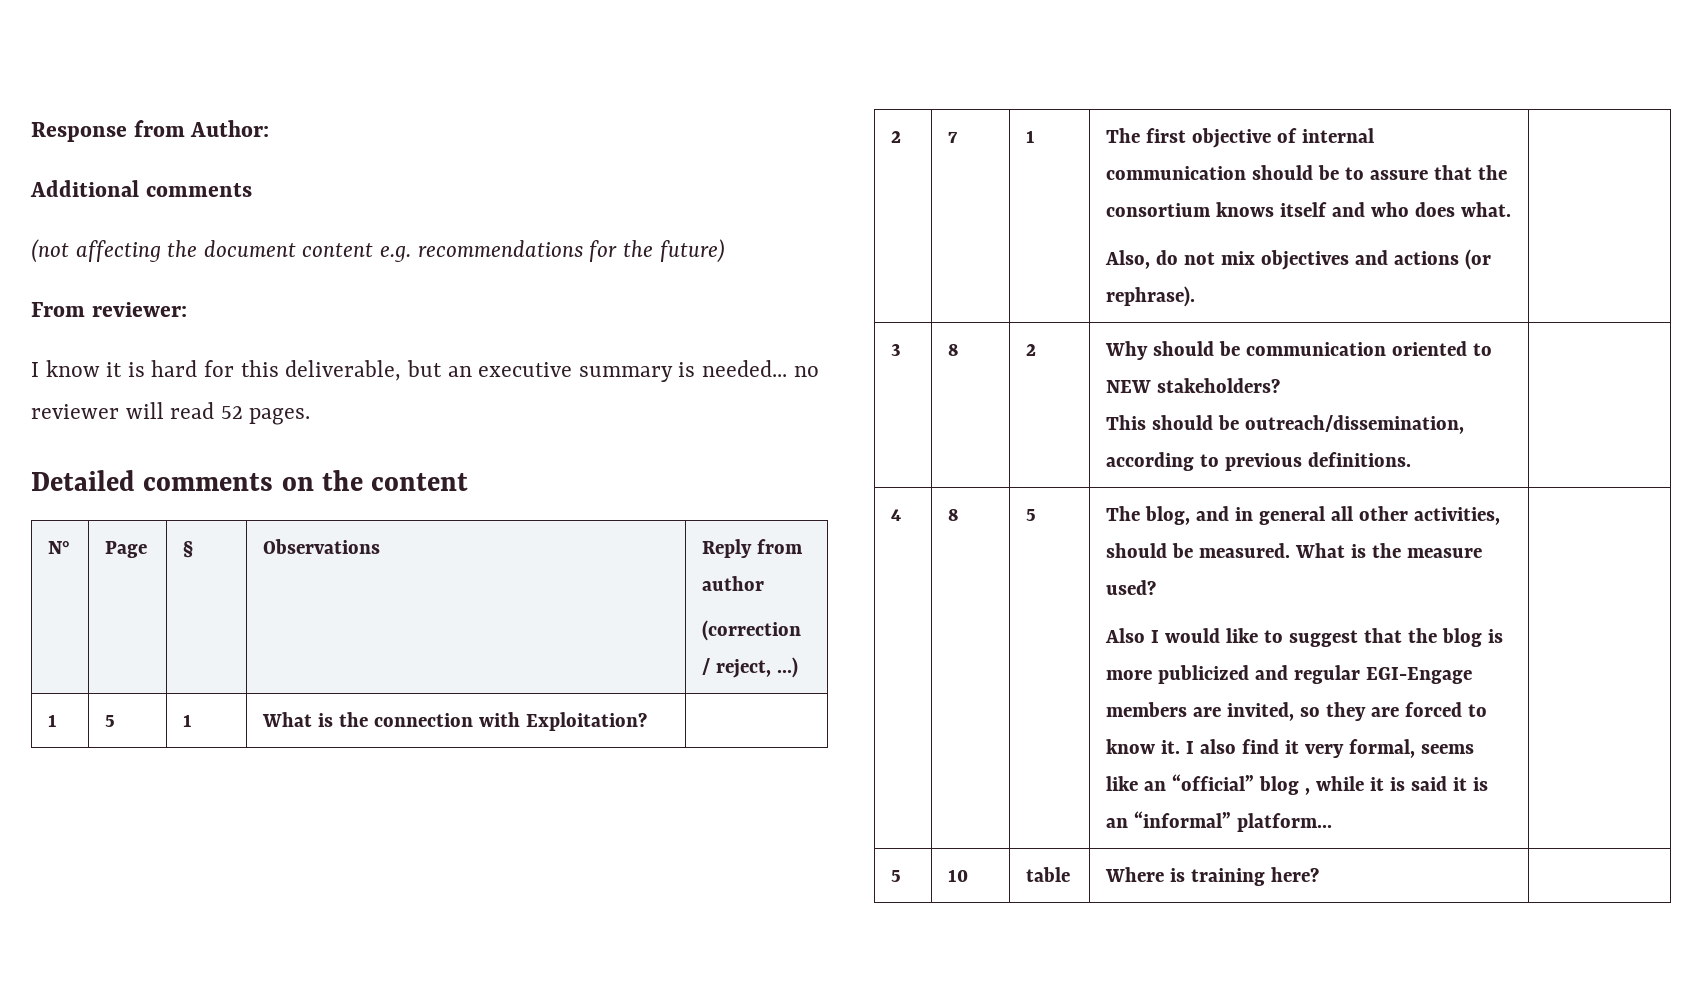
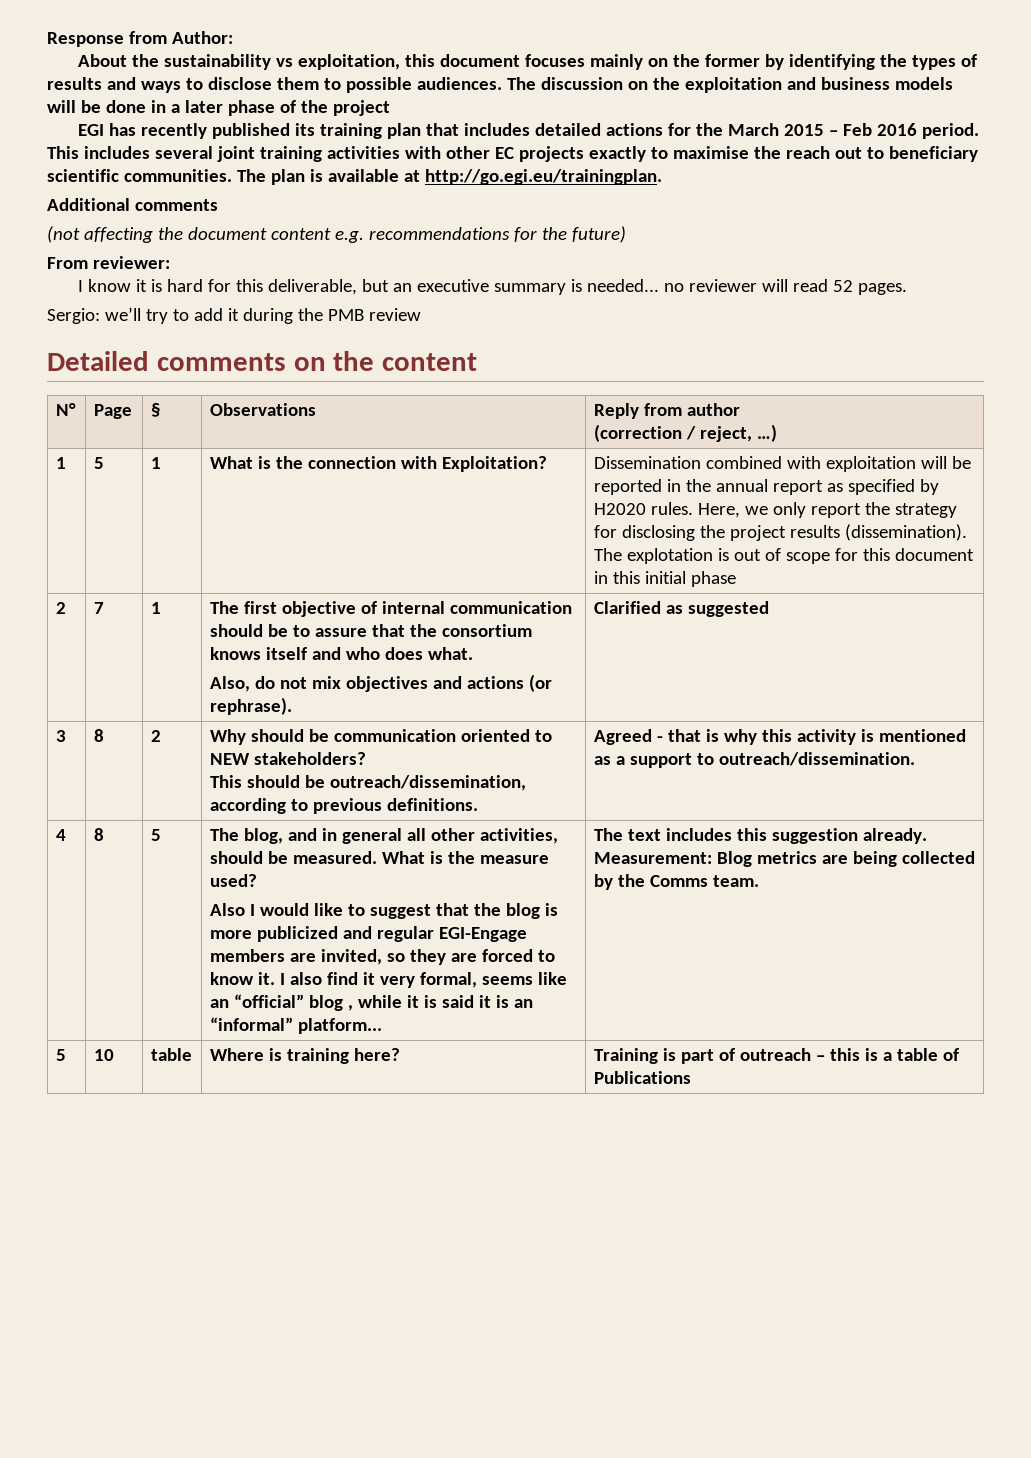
+ About the sustainability vs exploitation, this document focuses mainly on the former by identifying the types of results and ways to disclose them to possible audiences. The discussion on the exploitation and business models will be done in a later phase of the project
+ EGI has recently published its training plan that includes detailed actions for the March 2015 – Feb 2016 period. This includes several joint training activities with other EC projects exactly to maximise the reach out to beneficiary scientific communities. The plan is available at http://go.egi.eu/trainingplan.
+ Sergio: we’ll try to add it during the PMB review
+ Dissemination combined with exploitation will be reported in the annual report as specified by H2020 rules. Here, we only report the strategy for disclosing the project results (dissemination). The explotation is out of scope for this document in this initial phase
  2 | 7 | 1 | The first objective of internal communication should be to assure that the consortium knows itself and who does what.
- Also, do not mix objectives and actions (or rephrase). |
+ Also, do not mix objectives and actions (or rephrase). | Clarified as suggested
  3 | 8 | 2 | Why should be communication oriented to NEW stakeholders?
- This should be outreach/dissemination, according to previous definitions. |
+ This should be outreach/dissemination, according to previous definitions. | Agreed - that is why this activity is mentioned as a support to outreach/dissemination.
+ The text includes this suggestion already. Measurement: Blog metrics are being collected by the Comms team.
- 5 | 10 | table | Where is training here? |
+ 5 | 10 | table | Where is training here? | Training is part of outreach – this is a table of Publications

